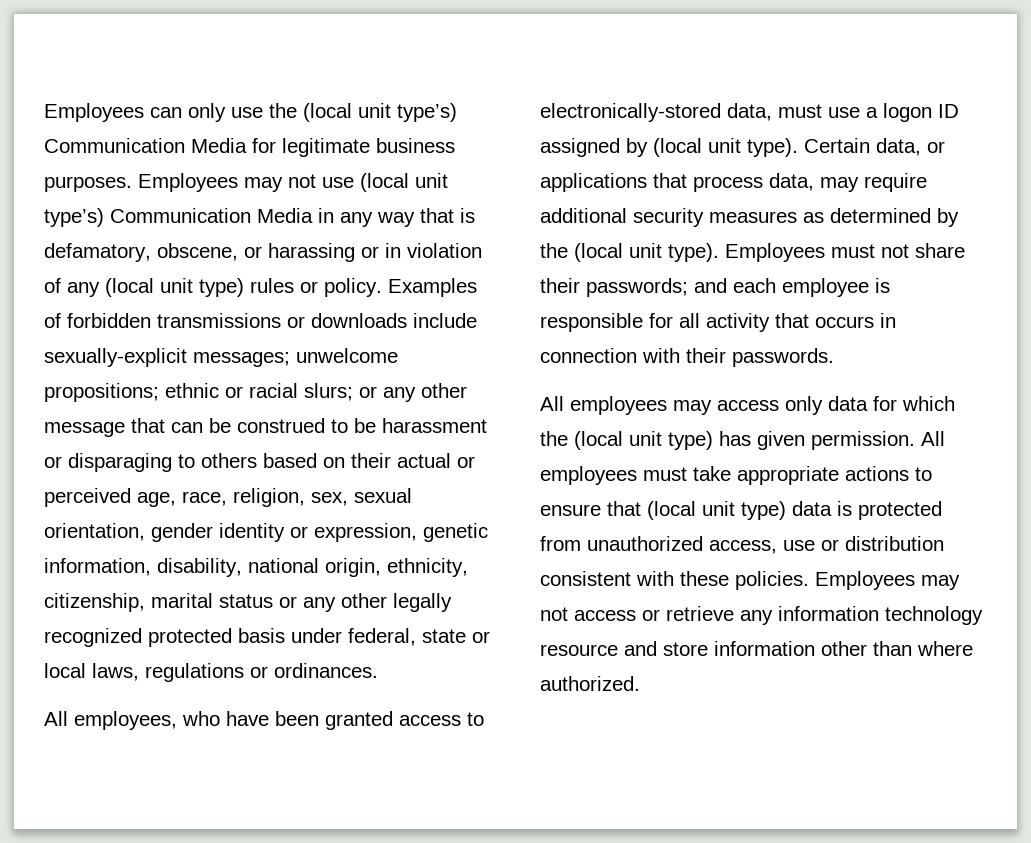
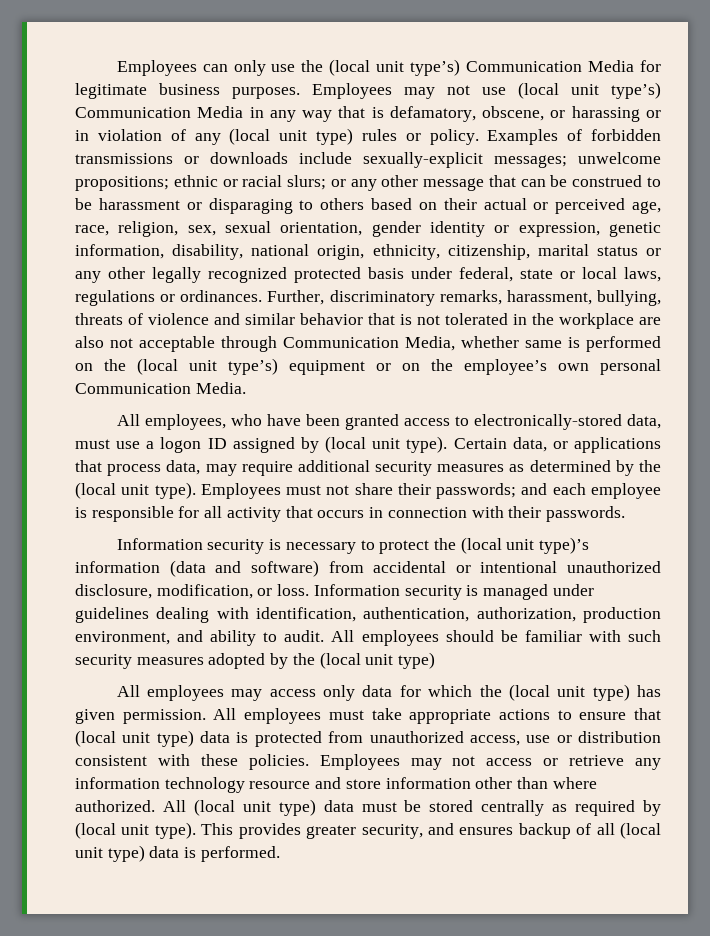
+ Further, discriminatory remarks, harassment, bullying, threats of violence and similar behavior that is not tolerated in the workplace are also not acceptable through Communication Media, whether same is performed on the (local unit type’s) equipment or on the employee’s own personal Communication Media.
+ Information security is necessary to protect the (local unit type)’s information (data and software) from accidental or intentional unauthorized disclosure, modification, or loss. Information security is managed under guidelines dealing with identification, authentication, authorization, production environment, and ability to audit. All employees should be familiar with such security measures adopted by the (local unit type)
+ All (local unit type) data must be stored centrally as required by (local unit type). This provides greater security, and ensures backup of all (local unit type) data is performed.

